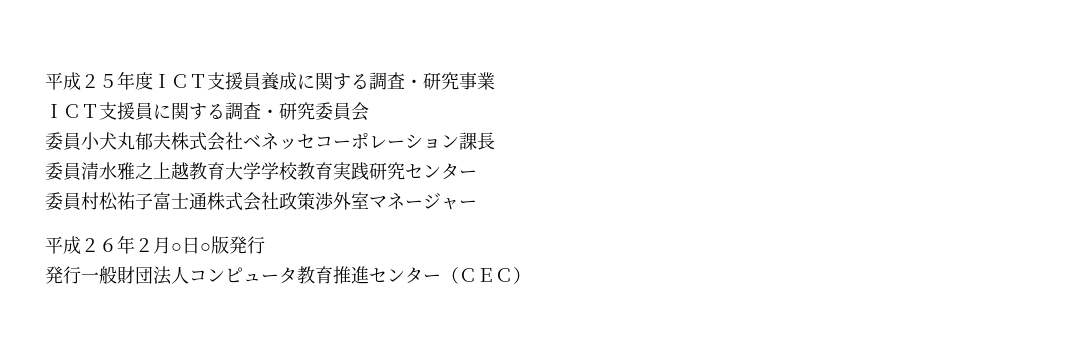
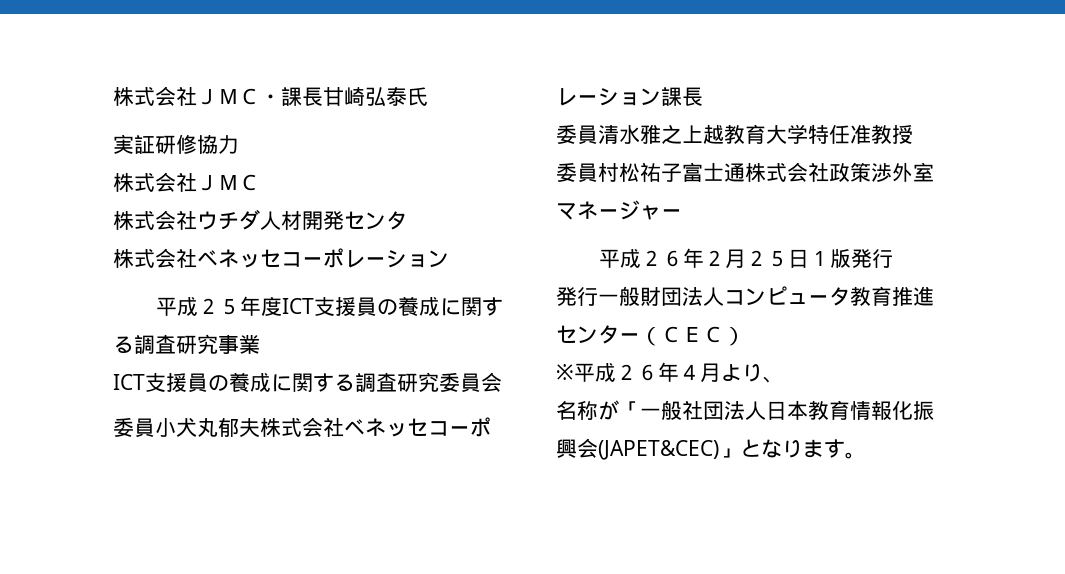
- 平成２５年度ＩＣＴ支援員養成に関する調査・研究事業
+ 株式会社ＪＭＣ・課長甘崎弘泰氏
+ 実証研修協力
+ 株式会社ＪＭＣ
+ 株式会社ウチダ人材開発センタ
+ 株式会社ベネッセコーポレーション
+ 平成２５年度ICT支援員の養成に関する調査研究事業
- ＩＣＴ支援員に関する調査・研究委員会
+ ICT支援員の養成に関する調査研究委員会
- 委員清水雅之上越教育大学学校教育実践研究センター
+ 委員清水雅之上越教育大学特任准教授
- 平成２６年２月○日○版発行
+ 平成２６年２月２５日１版発行
+ ※平成２６年４月より、
+ 名称が「一般社団法人日本教育情報化振興会(JAPET&CEC)」となります。

